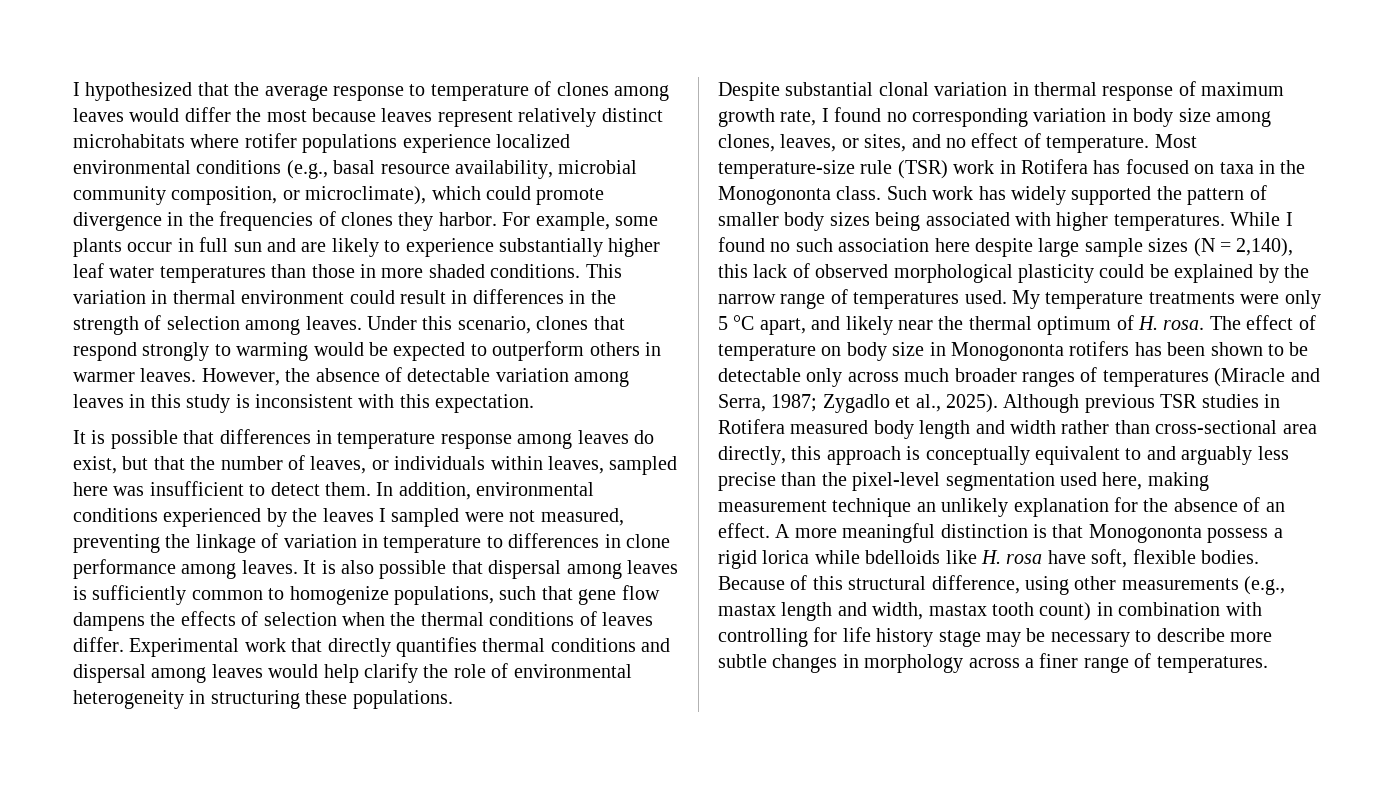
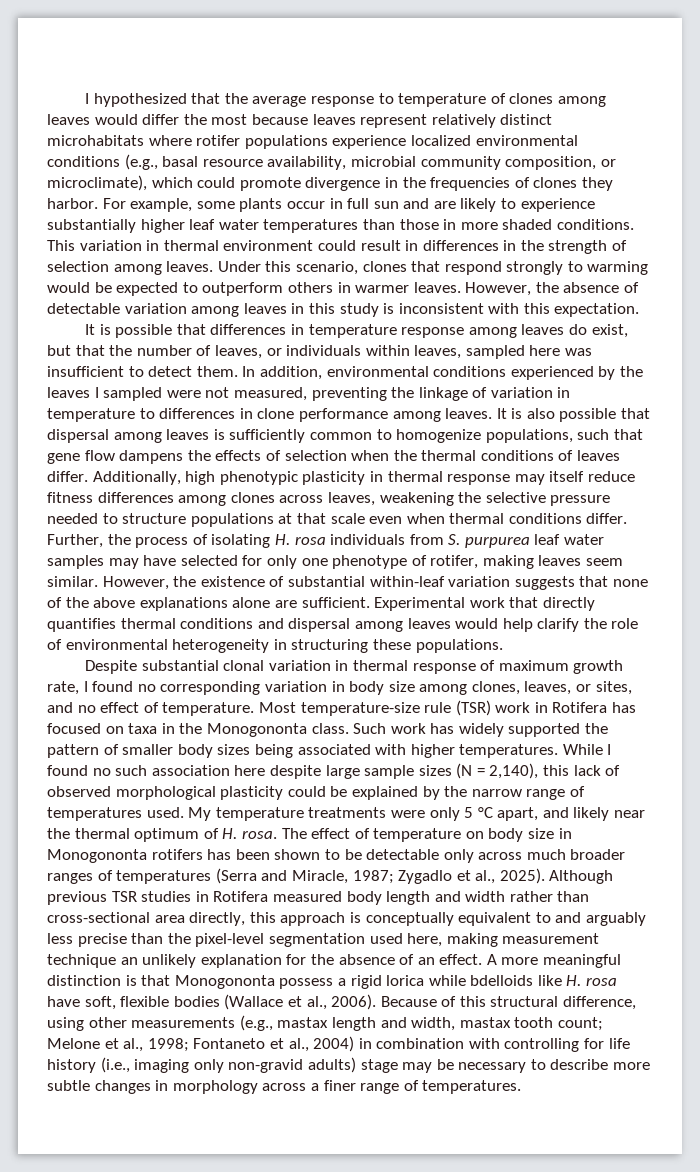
+ Additionally, high phenotypic plasticity in thermal response may itself reduce fitness differences among clones across leaves, weakening the selective pressure needed to structure populations at that scale even when thermal conditions differ. Further, the process of isolating H. rosa individuals from S. purpurea leaf water samples may have selected for only one phenotype of rotifer, making leaves seem similar. However, the existence of substantial within-leaf variation suggests that none of the above explanations alone are sufficient.
- The effect of temperature on body size in Monogononta rotifers has been shown to be detectable only across much broader ranges of temperatures (Miracle and Serra, 1987; Zygadlo et al., 2025).
+ The effect of temperature on body size in Monogononta rotifers has been shown to be detectable only across much broader ranges of temperatures (Serra and Miracle, 1987; Zygadlo et al., 2025).
- A more meaningful distinction is that Monogononta possess a rigid lorica while bdelloids like H. rosa have soft, flexible bodies.
+ A more meaningful distinction is that Monogononta possess a rigid lorica while bdelloids like H. rosa have soft, flexible bodies (Wallace et al., 2006).
- Because of this structural difference, using other measurements (e.g., mastax length and width, mastax tooth count) in combination with controlling for life history stage may be necessary to describe more subtle changes in morphology across a finer range of temperatures.
+ Because of this structural difference, using other measurements (e.g., mastax length and width, mastax tooth count; Melone et al., 1998; Fontaneto et al., 2004) in combination with controlling for life history (i.e., imaging only non-gravid adults) stage may be necessary to describe more subtle changes in morphology across a finer range of temperatures.

